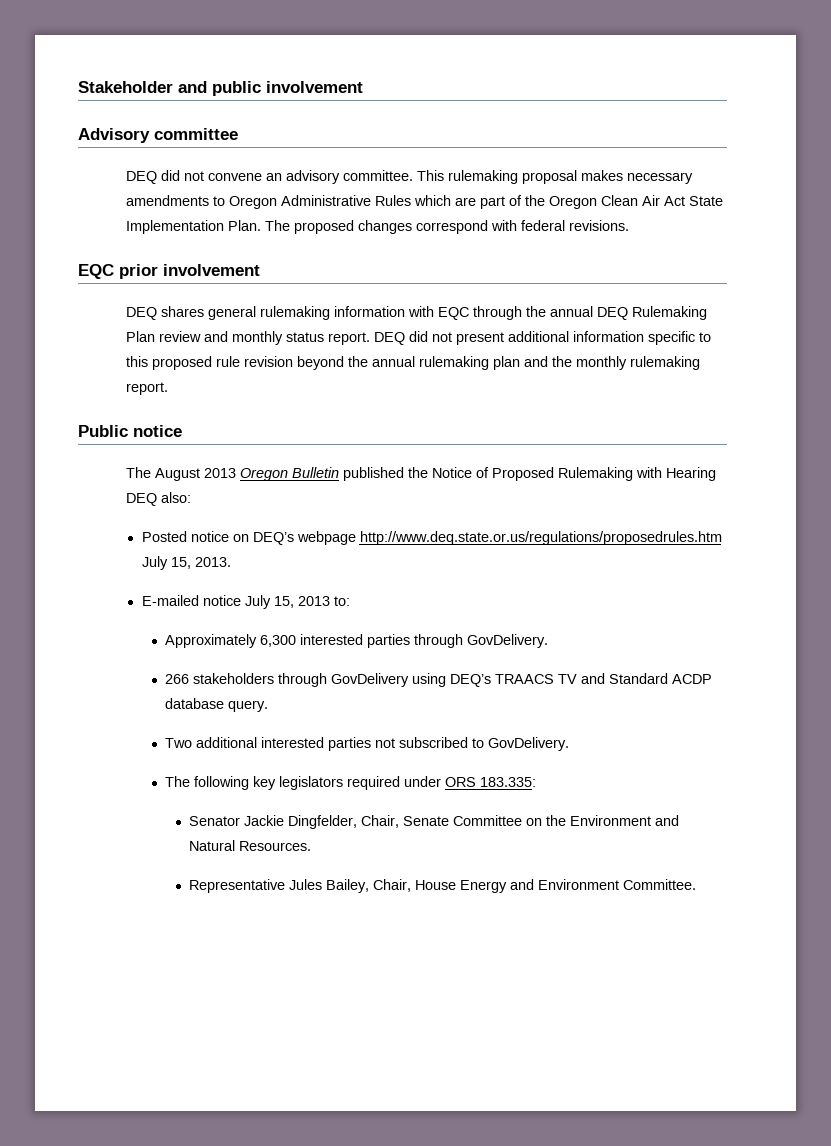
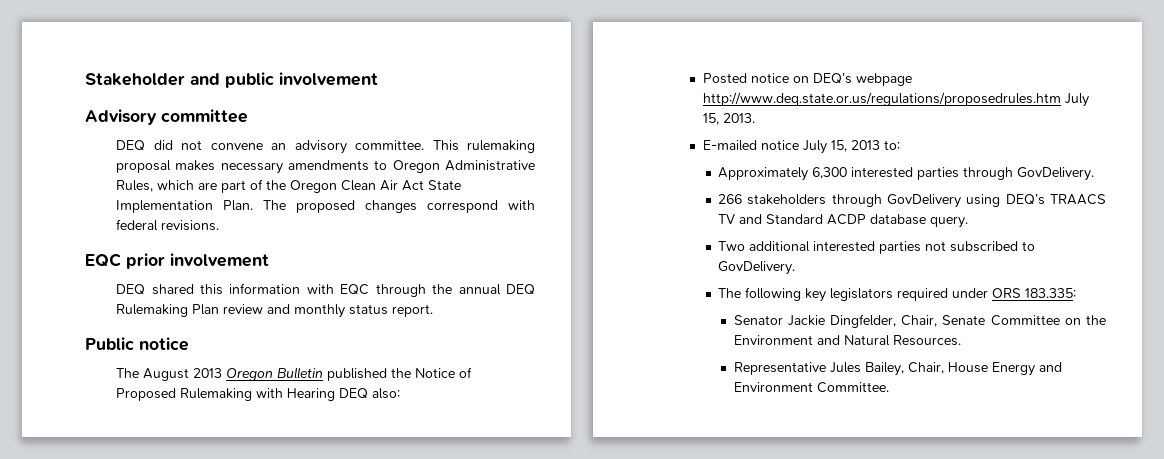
- This rulemaking proposal makes necessary amendments to Oregon Administrative Rules which are part of the Oregon Clean Air Act State Implementation Plan.
+ This rulemaking proposal makes necessary amendments to Oregon Administrative Rules, which are part of the Oregon Clean Air Act State Implementation Plan.
- DEQ shares general rulemaking information with EQC through the annual DEQ Rulemaking Plan review and monthly status report. DEQ did not present additional information specific to this proposed rule revision beyond the annual rulemaking plan and the monthly rulemaking report.
+ DEQ shared this information with EQC through the annual DEQ Rulemaking Plan review and monthly status report.

